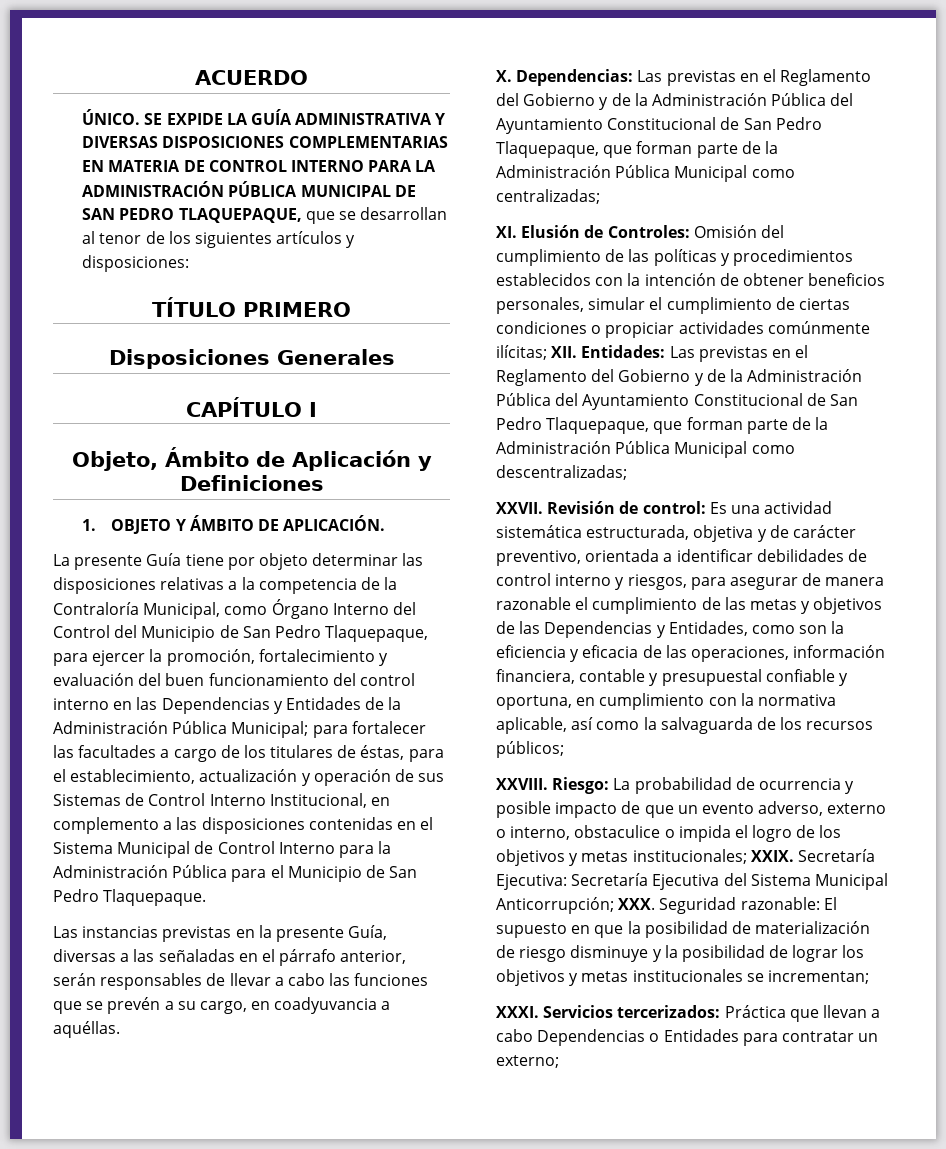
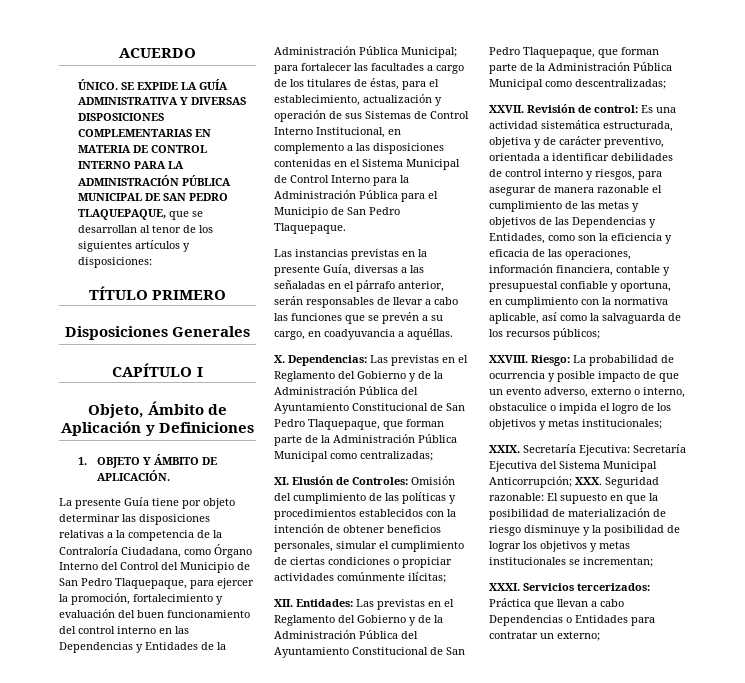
- La presente Guía tiene por objeto determinar las disposiciones relativas a la competencia de la Contraloría Municipal, como Órgano Interno del Control del Municipio de San Pedro Tlaquepaque, para ejercer la promoción, fortalecimiento y evaluación del buen funcionamiento del control interno en las Dependencias y Entidades de la Administración Pública Municipal;
+ La presente Guía tiene por objeto determinar las disposiciones relativas a la competencia de la Contraloría Ciudadana, como Órgano Interno del Control del Municipio de San Pedro Tlaquepaque, para ejercer la promoción, fortalecimiento y evaluación del buen funcionamiento del control interno en las Dependencias y Entidades de la Administración Pública Municipal;
- Omisión del cumplimiento de las políticas y procedimientos establecidos con la intención de obtener beneficios personales, simular el cumplimiento de ciertas condiciones o propiciar actividades comúnmente ilícitas; XII. Entidades:
+ Omisión del cumplimiento de las políticas y procedimientos establecidos con la intención de obtener beneficios personales, simular el cumplimiento de ciertas condiciones o propiciar actividades comúnmente ilícitas;
+ XII. Entidades:
- Riesgo: La probabilidad de ocurrencia y posible impacto de que un evento adverso, externo o interno, obstaculice o impida el logro de los objetivos y metas institucionales; XXIX.
+ Riesgo: La probabilidad de ocurrencia y posible impacto de que un evento adverso, externo o interno, obstaculice o impida el logro de los objetivos y metas institucionales;
+ XXIX.

